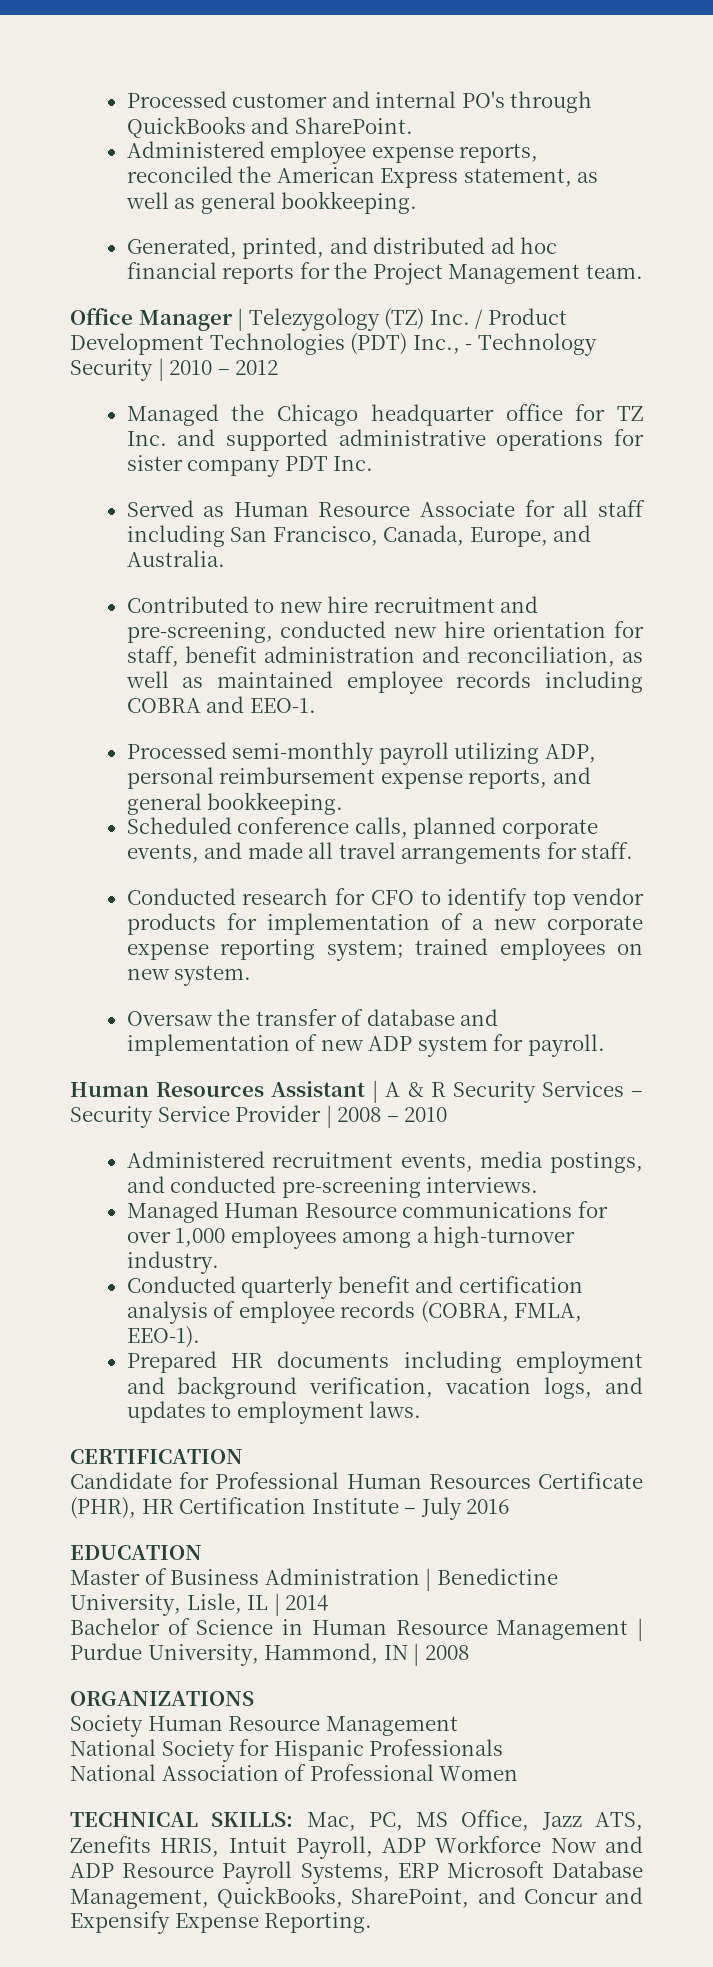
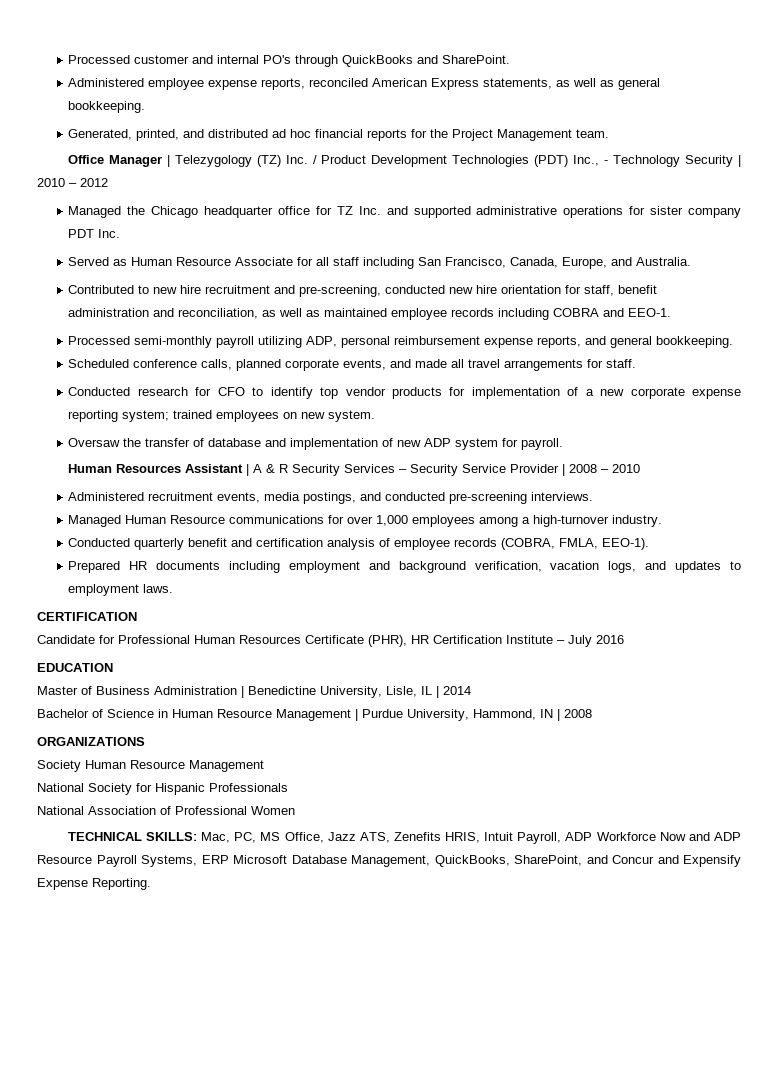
- Administered employee expense reports, reconciled the American Express statement, as well as general bookkeeping.
+ Administered employee expense reports, reconciled American Express statements, as well as general bookkeeping.

